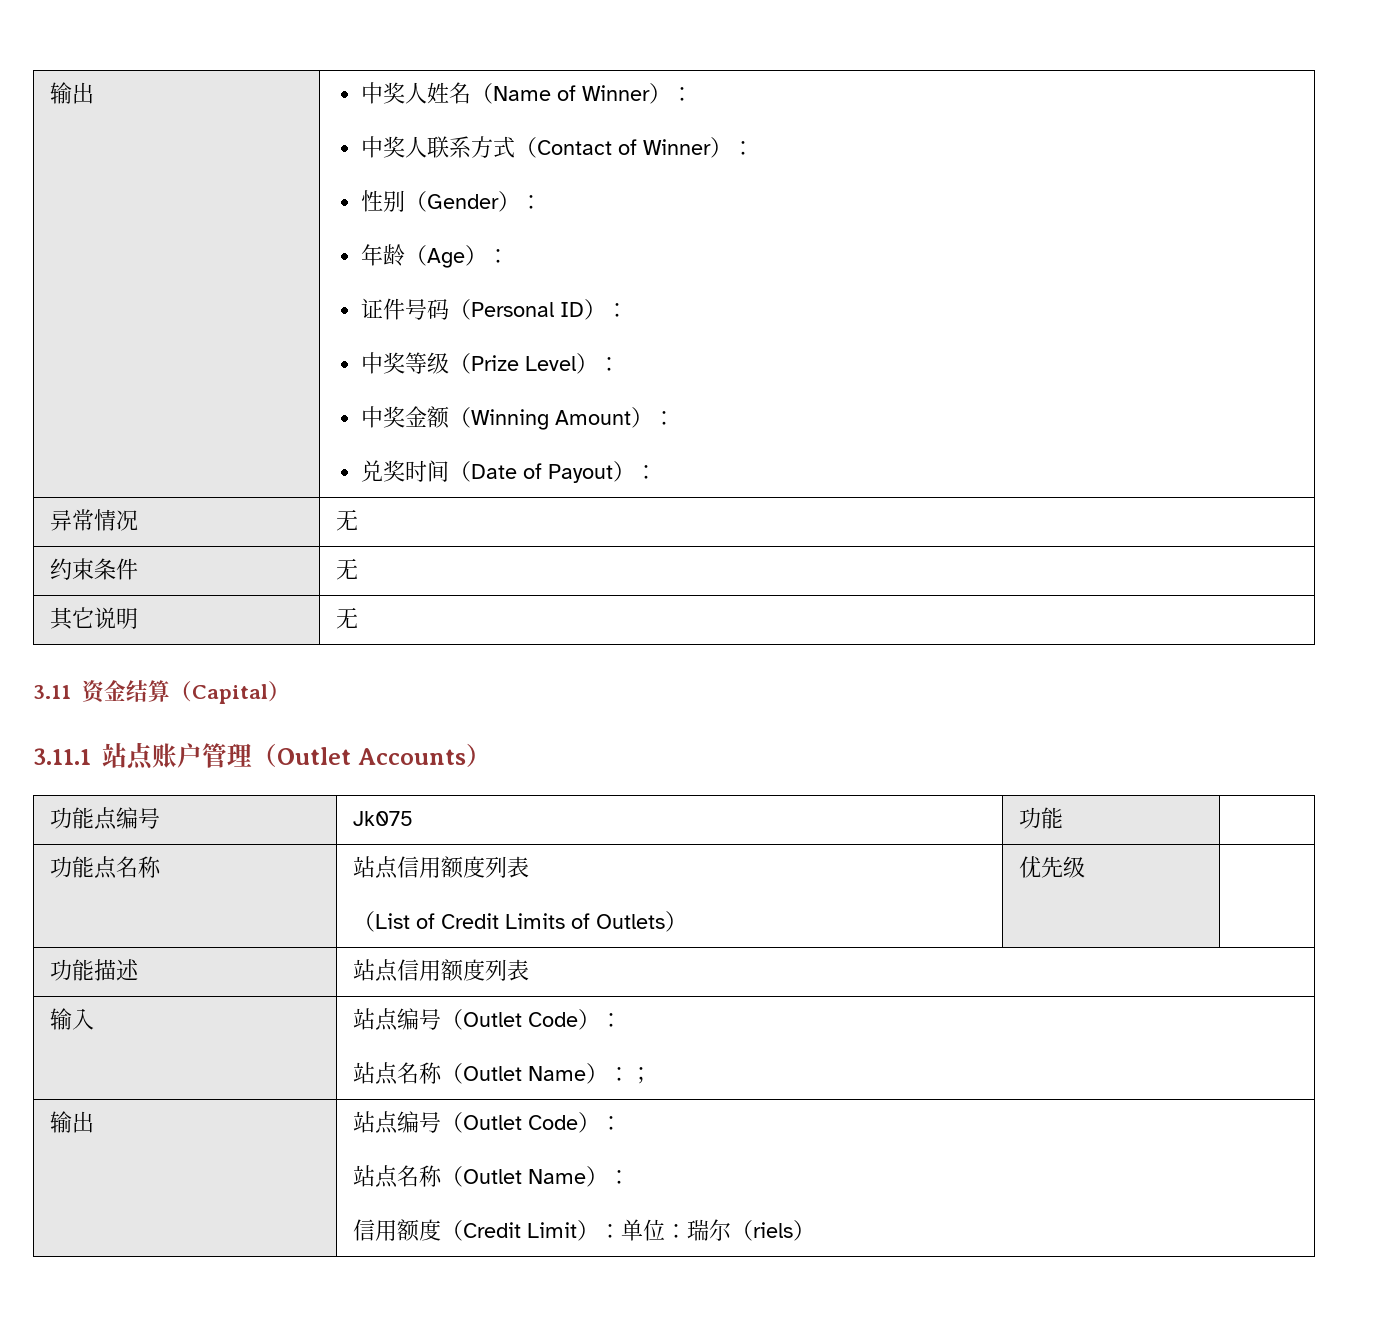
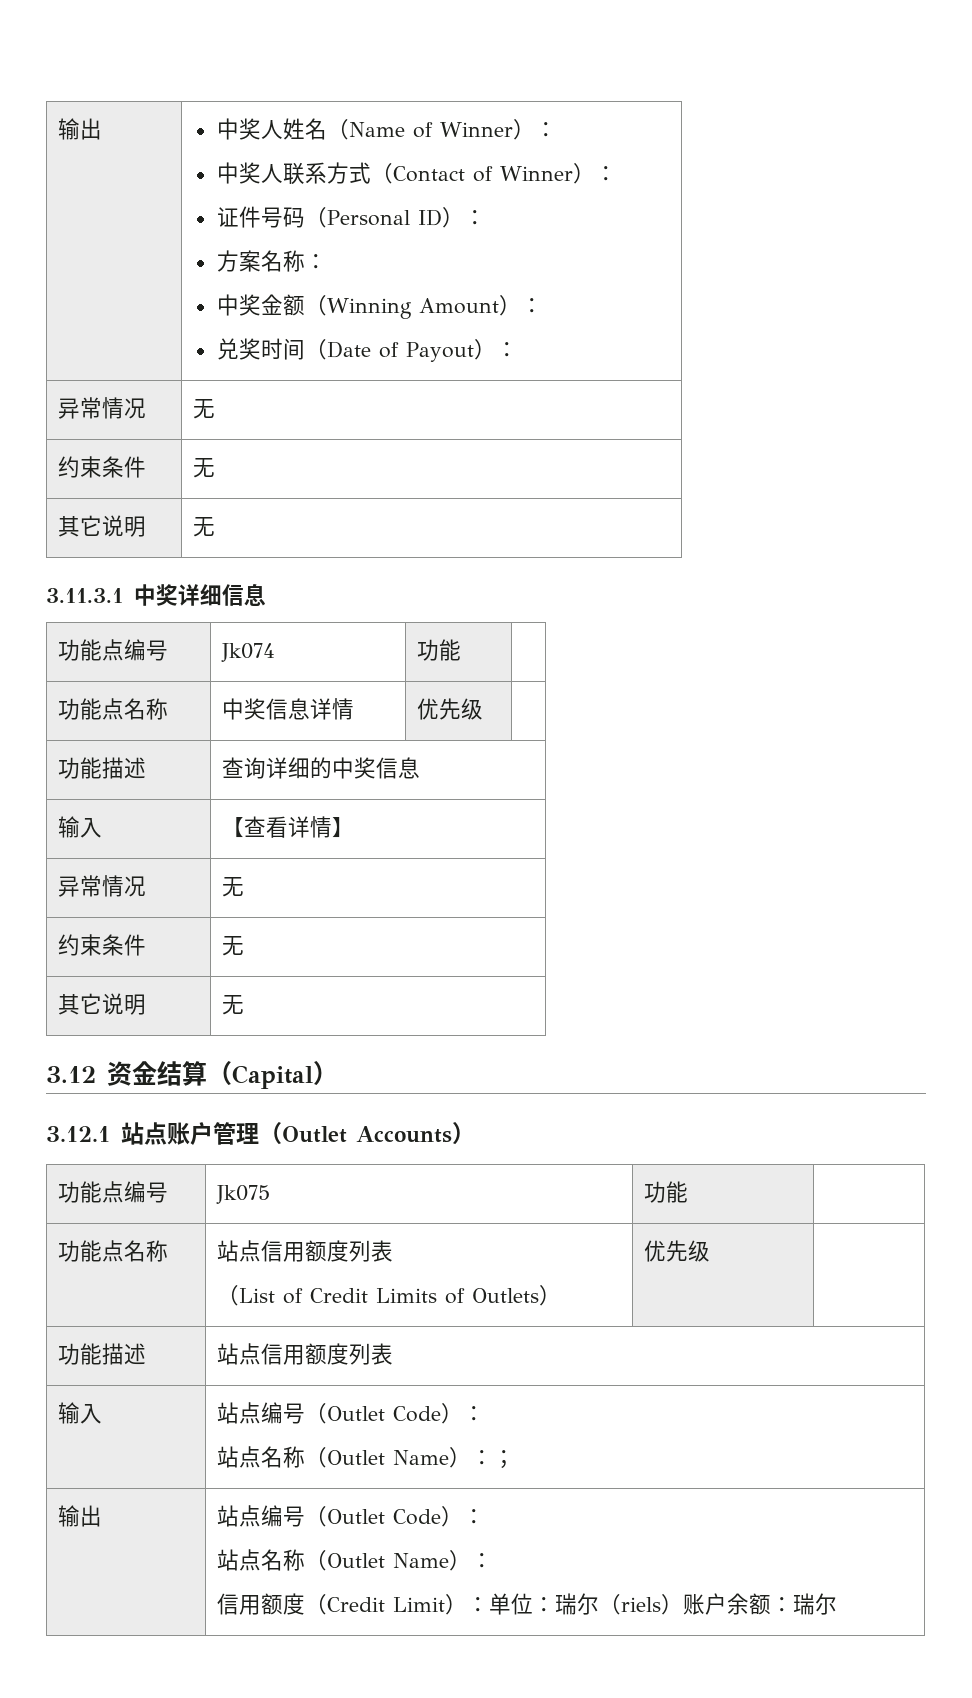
- 性别（Gender）：
- 年龄（Age）：
- 中奖等级（Prize Level）：
+ 方案名称：
- 3.11资金结算（Capital）
+ 3.11.3.1中奖详细信息
+ 功能点编号 | Jk074 | 功能 |
+ 功能点名称 | 中奖信息详情 | 优先级 |
+ 功能描述 | 查询详细的中奖信息
+ 输入 | 【查看详情】
+ 异常情况 | 无
+ 约束条件 | 无
+ 其它说明 | 无
+ 3.12资金结算（Capital）
- 3.11.1站点账户管理（Outlet Accounts）
+ 3.12.1站点账户管理（Outlet Accounts）
  输出 | 站点编号（Outlet Code）：
  站点名称（Outlet Name）：
- 信用额度（Credit Limit）：单位：瑞尔（riels）
+ 信用额度（Credit Limit）：单位：瑞尔（riels）账户余额：瑞尔

